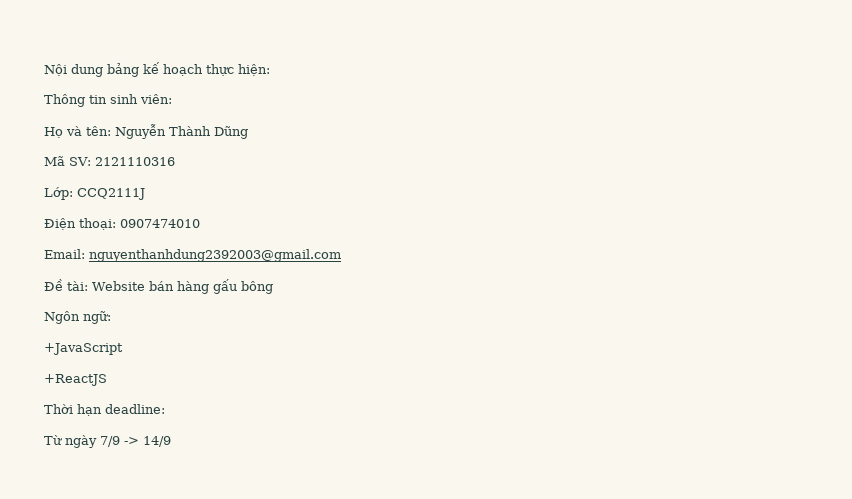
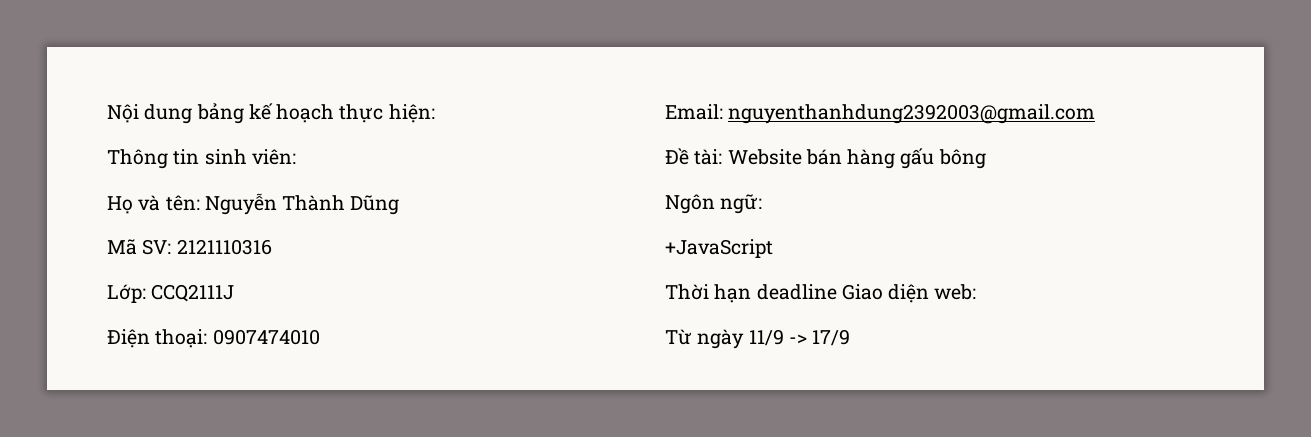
- +ReactJS
- Thời hạn deadline:
+ Thời hạn deadline Giao diện web:
- Từ ngày 7/9 -> 14/9
+ Từ ngày 11/9 -> 17/9

